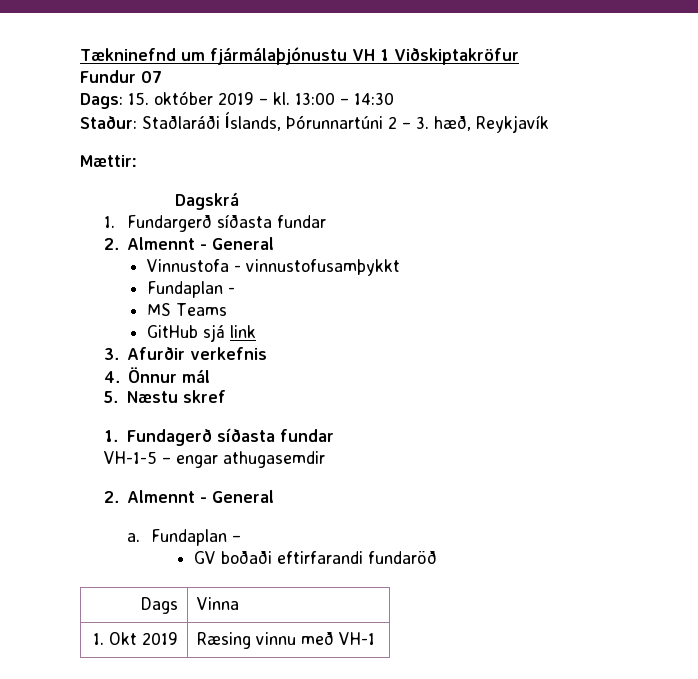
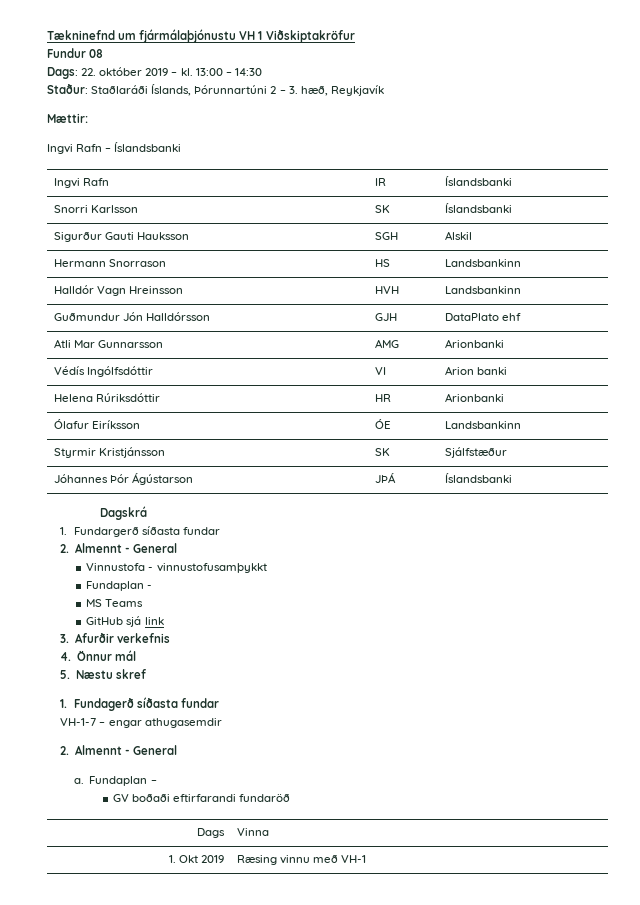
- Fundur 07
+ Fundur 08
- Dags: 15. október 2019 – kl.
+ Dags: 22. október 2019 – kl.
+ Ingvi Rafn – Íslandsbanki
+ Ingvi Rafn | IR | Íslandsbanki
+ Snorri Karlsson | SK | Íslandsbanki
+ Sigurður Gauti Hauksson | SGH | Alskil
+ Hermann Snorrason | HS | Landsbankinn
+ Halldór Vagn Hreinsson | HVH | Landsbankinn
+ Guðmundur Jón Halldórsson | GJH | DataPlato ehf
+ Atli Mar Gunnarsson | AMG | Arionbanki
+ Védís Ingólfsdóttir | VI | Arion banki
+ Helena Rúriksdóttir | HR | Arionbanki
+ Ólafur Eiríksson | ÓE | Landsbankinn
+ Styrmir Kristjánsson | SK | Sjálfstæður
+ Jóhannes Þór Ágústarson | JÞÁ | Íslandsbanki
- VH-1-5 – engar athugasemdir
+ VH-1-7 – engar athugasemdir

